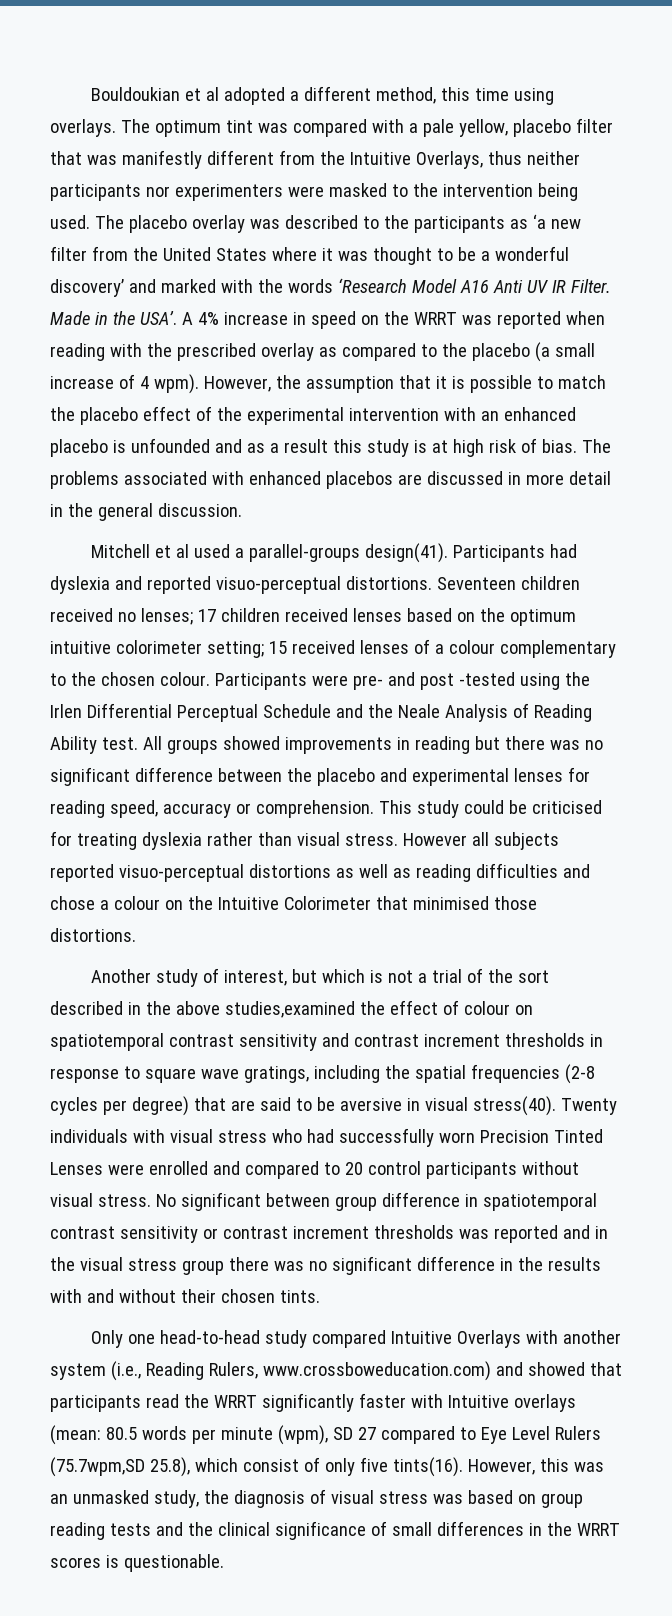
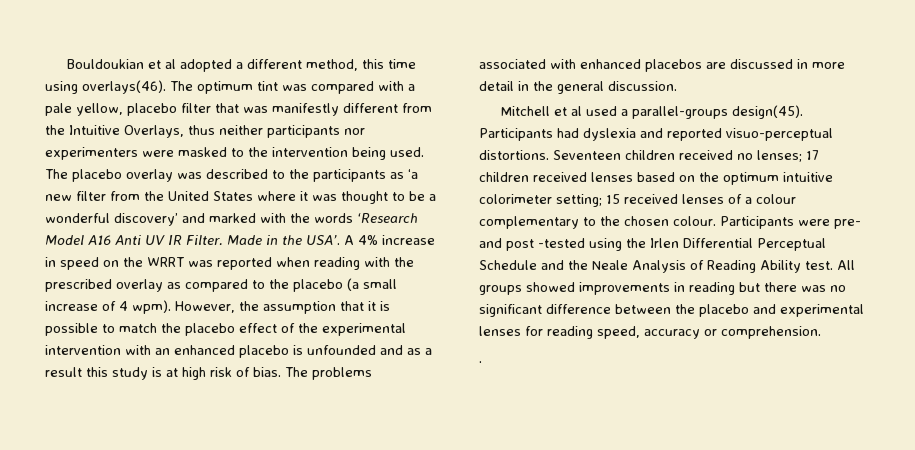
- Bouldoukian et al adopted a different method, this time using overlays.
+ Bouldoukian et al adopted a different method, this time using overlays(46).
- Mitchell et al used a parallel-groups design(41).
+ Mitchell et al used a parallel-groups design(45).
- All groups showed improvements in reading but there was no significant difference between the placebo and experimental lenses for reading speed, accuracy or comprehension. This study could be criticised for treating dyslexia rather than visual stress. However all subjects reported visuo-perceptual distortions as well as reading difficulties and chose a colour on the Intuitive Colorimeter that minimised those distortions.
- Another study of interest, but which is not a trial of the sort described in the above studies,examined the effect of colour on spatiotemporal contrast sensitivity and contrast increment thresholds in response to square wave gratings, including the spatial frequencies (2-8 cycles per degree) that are said to be aversive in visual stress(40). Twenty individuals with visual stress who had successfully worn Precision Tinted Lenses were enrolled and compared to 20 control participants without visual stress. No significant between group difference in spatiotemporal contrast sensitivity or contrast increment thresholds was reported and in the visual stress group there was no significant difference in the results with and without their chosen tints.
- Only one head-to-head study compared Intuitive Overlays with another system (i.e., Reading Rulers, www.crossboweducation.com) and showed that participants read the WRRT significantly faster with Intuitive overlays (mean: 80.5 words per minute (wpm), SD 27 compared to Eye Level Rulers (75.7wpm,SD 25.8), which consist of only five tints(16). However, this was an unmasked study, the diagnosis of visual stress was based on group reading tests and the clinical significance of small differences in the WRRT scores is questionable.
+ All groups showed improvements in reading but there was no significant difference between the placebo and experimental lenses for reading speed, accuracy or comprehension.
+ .

